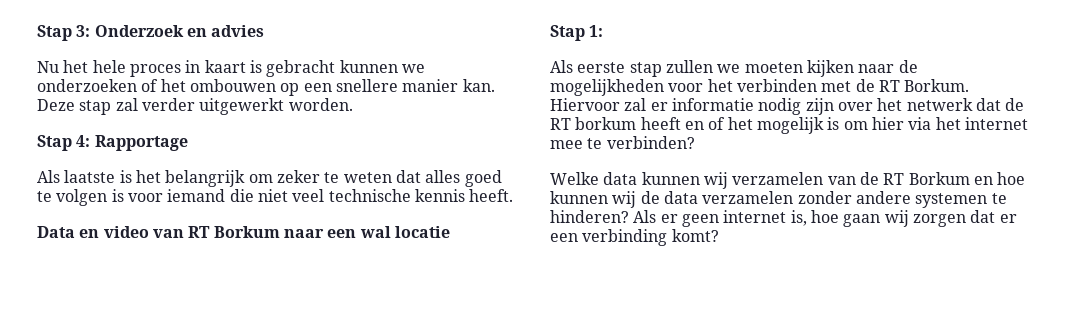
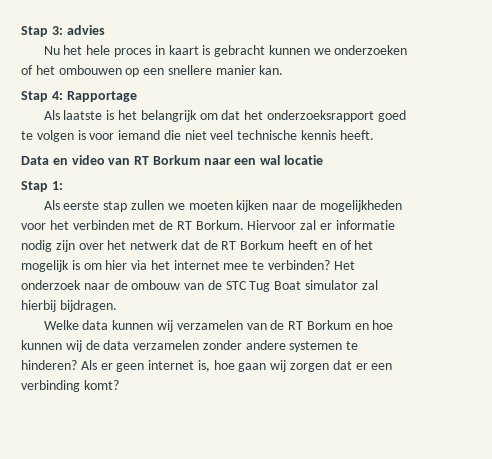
- Stap 3: Onderzoek en advies
+ Stap 3: advies
- Deze stap zal verder uitgewerkt worden.
- Als laatste is het belangrijk om zeker te weten dat alles goed te volgen is voor iemand die niet veel technische kennis heeft.
+ Als laatste is het belangrijk om dat het onderzoeksrapport goed te volgen is voor iemand die niet veel technische kennis heeft.
- Hiervoor zal er informatie nodig zijn over het netwerk dat de RT borkum heeft en of het mogelijk is om hier via het internet mee te verbinden?
+ Hiervoor zal er informatie nodig zijn over het netwerk dat de RT Borkum heeft en of het mogelijk is om hier via het internet mee te verbinden? Het onderzoek naar de ombouw van de STC Tug Boat simulator zal hierbij bijdragen.

